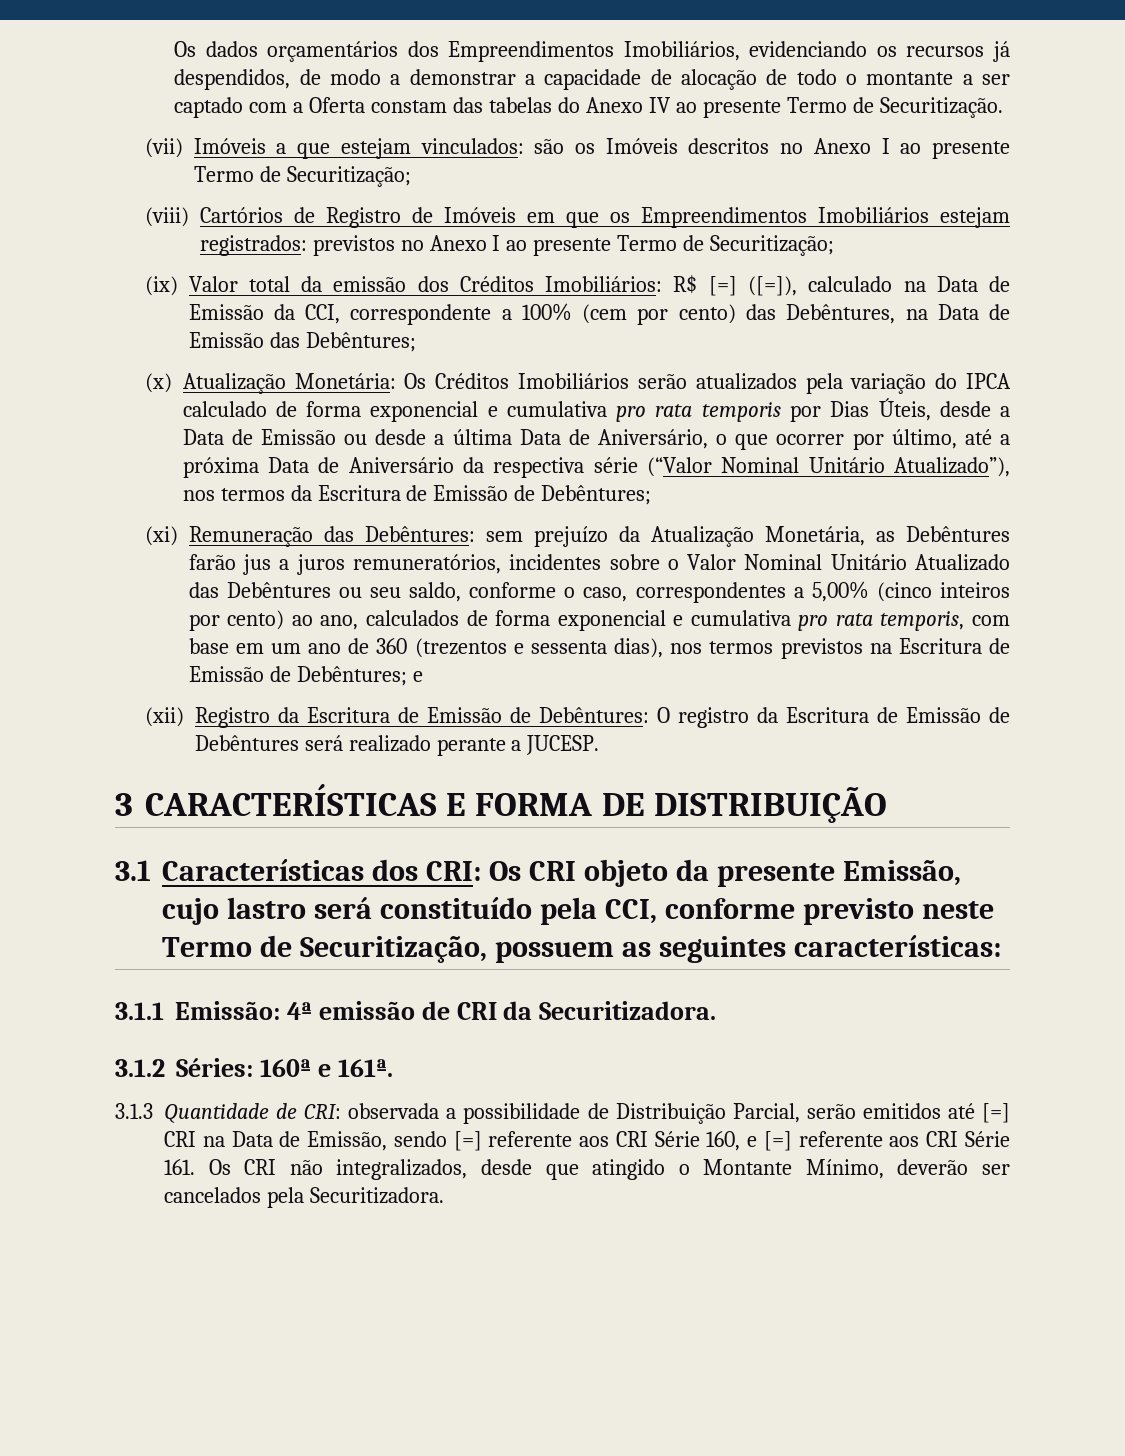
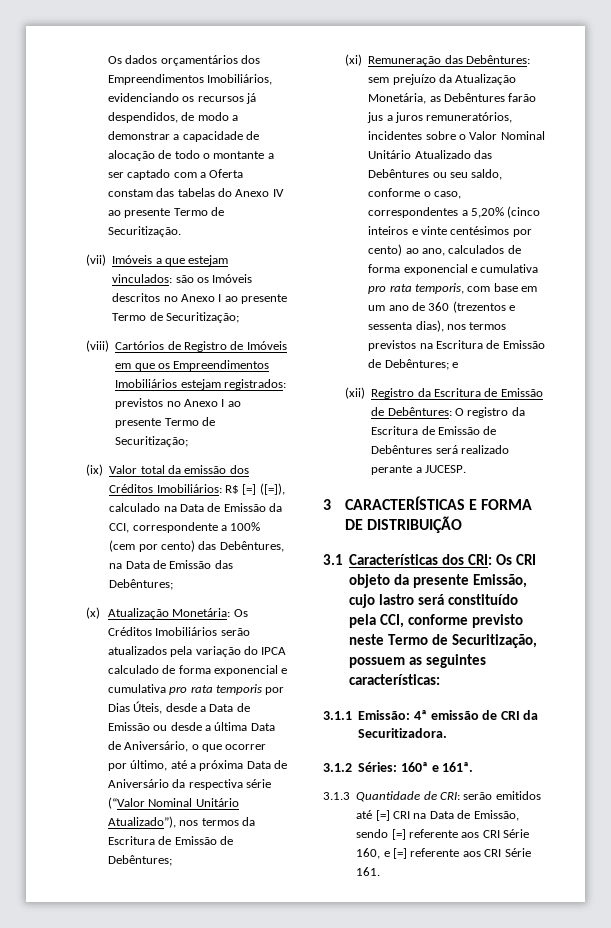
- sem prejuízo da Atualização Monetária, as Debêntures farão jus a juros remuneratórios, incidentes sobre o Valor Nominal Unitário Atualizado das Debêntures ou seu saldo, conforme o caso, correspondentes a 5,00% (cinco inteiros por cento) ao ano, calculados de forma exponencial e cumulativa pro rata temporis, com base em um ano de 360 (trezentos e sessenta dias), nos termos previstos na Escritura de Emissão de Debêntures;
+ sem prejuízo da Atualização Monetária, as Debêntures farão jus a juros remuneratórios, incidentes sobre o Valor Nominal Unitário Atualizado das Debêntures ou seu saldo, conforme o caso, correspondentes a 5,20% (cinco inteiros e vinte centésimos por cento) ao ano, calculados de forma exponencial e cumulativa pro rata temporis, com base em um ano de 360 (trezentos e sessenta dias), nos termos previstos na Escritura de Emissão de Debêntures;
- 3.1.3 Quantidade de CRI: observada a possibilidade de Distribuição Parcial, serão emitidos até [=] CRI na Data de Emissão, sendo [=] referente aos CRI Série 160, e [=] referente aos CRI Série 161. Os CRI não integralizados, desde que atingido o Montante Mínimo, deverão ser cancelados pela Securitizadora.
+ 3.1.3 Quantidade de CRI: serão emitidos até [=] CRI na Data de Emissão, sendo [=] referente aos CRI Série 160, e [=] referente aos CRI Série 161.

